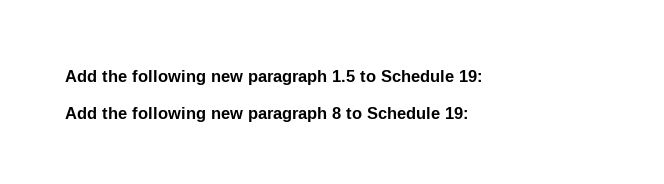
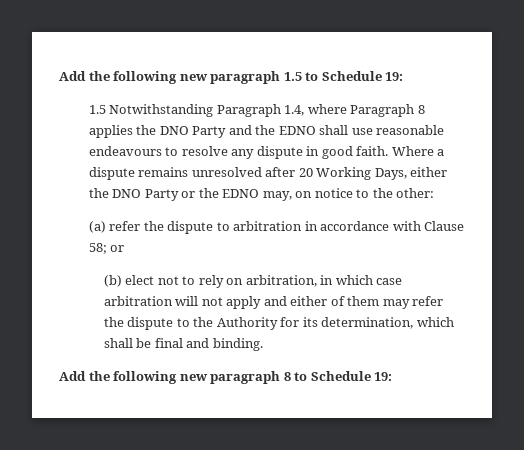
+ 1.5 Notwithstanding Paragraph 1.4, where Paragraph 8 applies the DNO Party and the EDNO shall use reasonable endeavours to resolve any dispute in good faith. Where a dispute remains unresolved after 20 Working Days, either the DNO Party or the EDNO may, on notice to the other:
+ (a) refer the dispute to arbitration in accordance with Clause 58; or
+ (b) elect not to rely on arbitration, in which case arbitration will not apply and either of them may refer the dispute to the Authority for its determination, which shall be final and binding.

